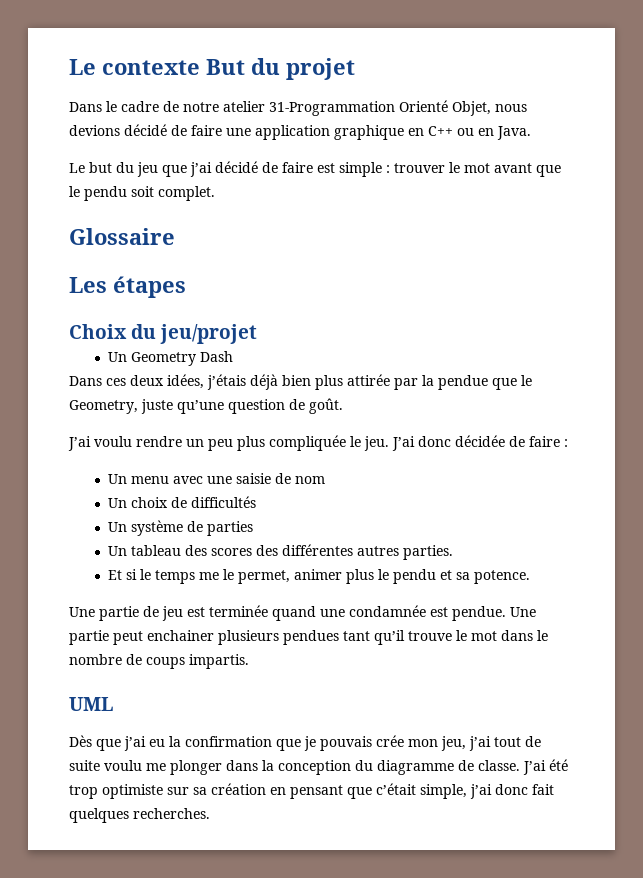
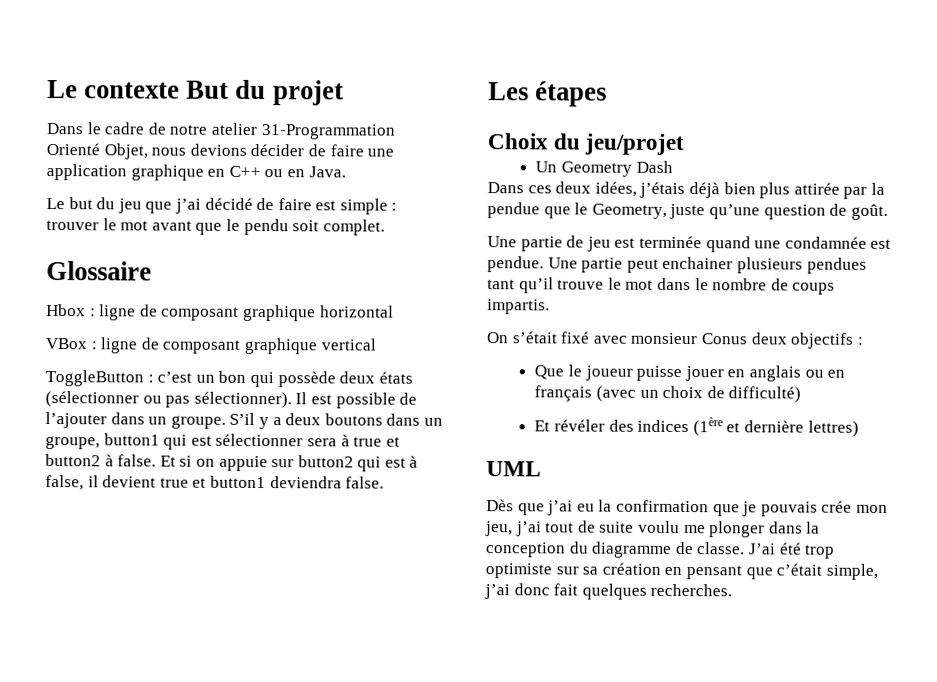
- Dans le cadre de notre atelier 31-Programmation Orienté Objet, nous devions décidé de faire une application graphique en C++ ou en Java.
+ Dans le cadre de notre atelier 31-Programmation Orienté Objet, nous devions décider de faire une application graphique en C++ ou en Java.
+ Hbox : ligne de composant graphique horizontal
+ VBox : ligne de composant graphique vertical
+ ToggleButton : c’est un bon qui possède deux états (sélectionner ou pas sélectionner). Il est possible de l’ajouter dans un groupe. S’il y a deux boutons dans un groupe, button1 qui est sélectionner sera à true et button2 à false. Et si on appuie sur button2 qui est à false, il devient true et button1 deviendra false.
- J’ai voulu rendre un peu plus compliquée le jeu. J’ai donc décidée de faire :
- Un menu avec une saisie de nom
- Un choix de difficultés
- Un système de parties
- Un tableau des scores des différentes autres parties.
- Et si le temps me le permet, animer plus le pendu et sa potence.
+ On s’était fixé avec monsieur Conus deux objectifs :
+ Que le joueur puisse jouer en anglais ou en français (avec un choix de difficulté)
+ Et révéler des indices (1ère et dernière lettres)

